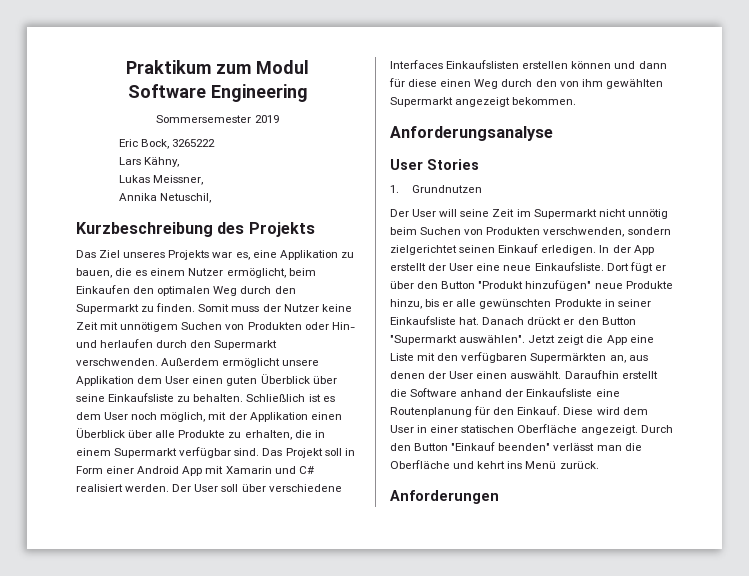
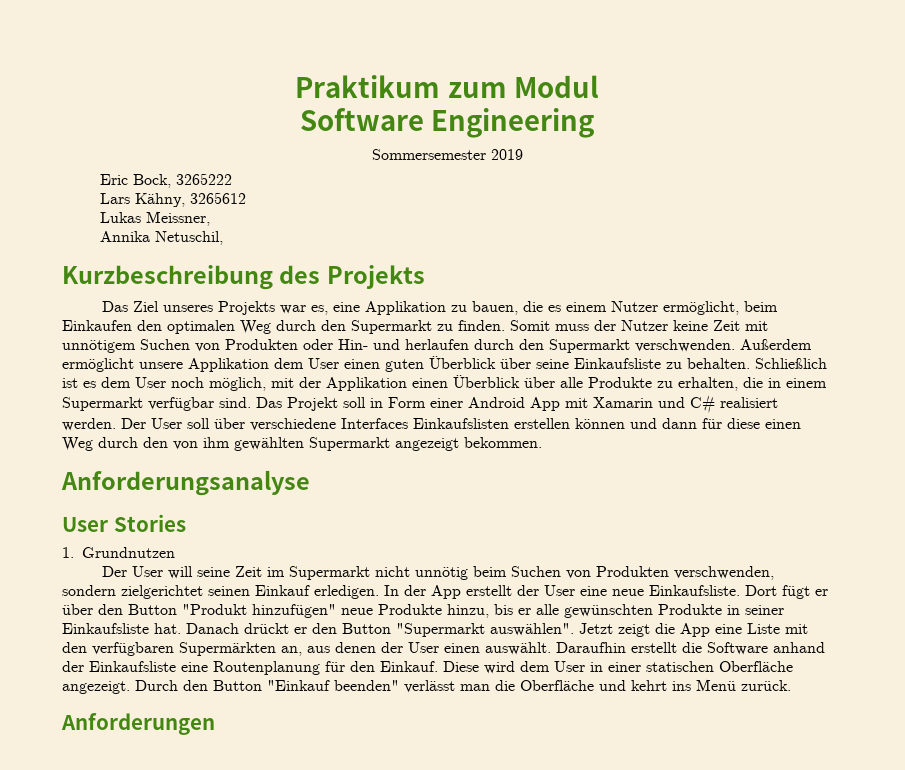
- Lars Kähny,
+ Lars Kähny, 3265612

